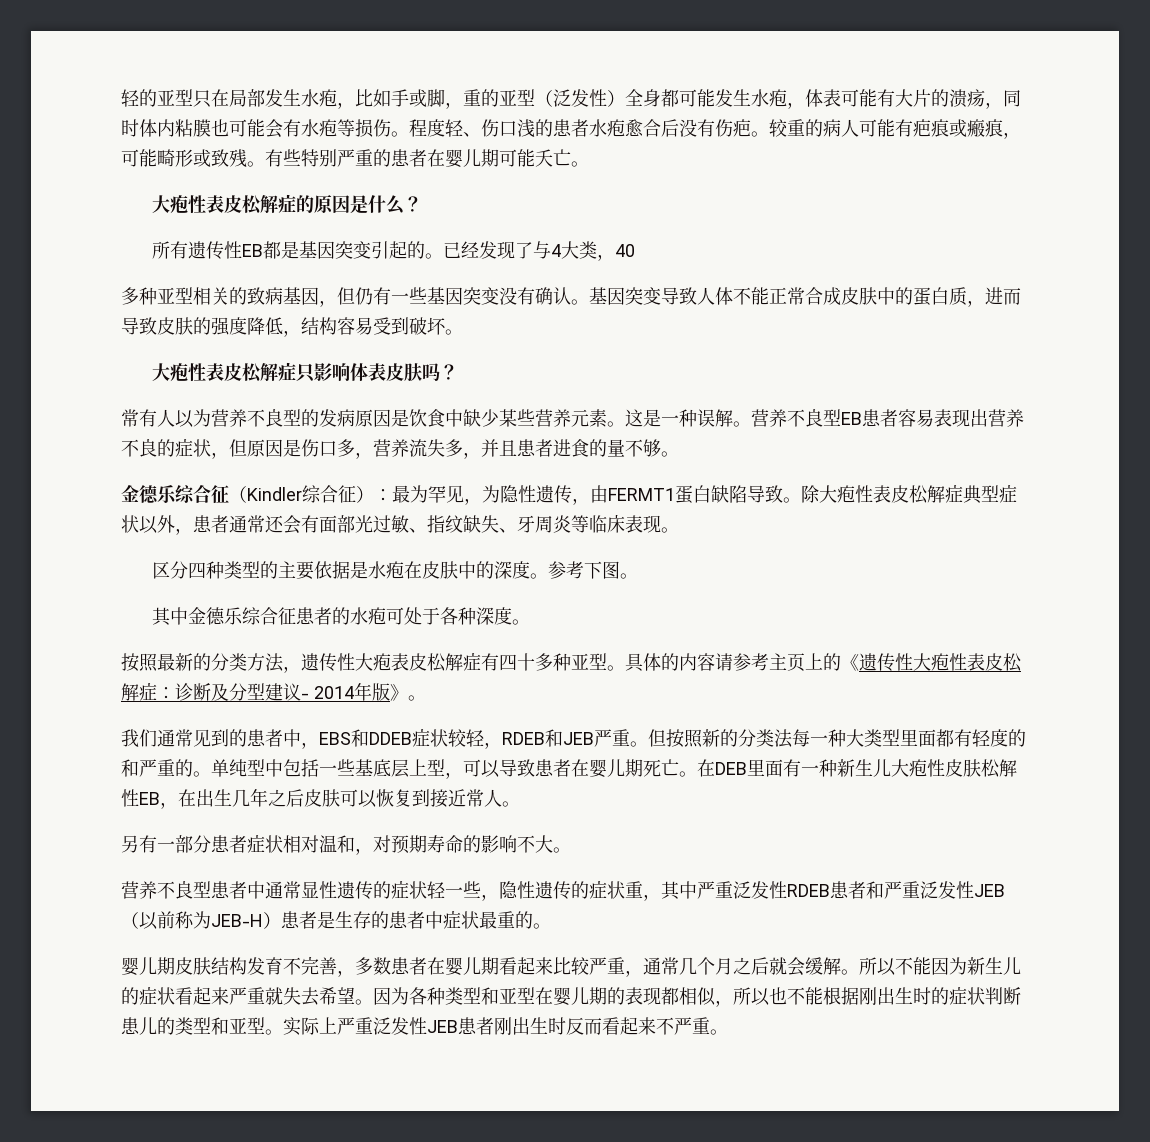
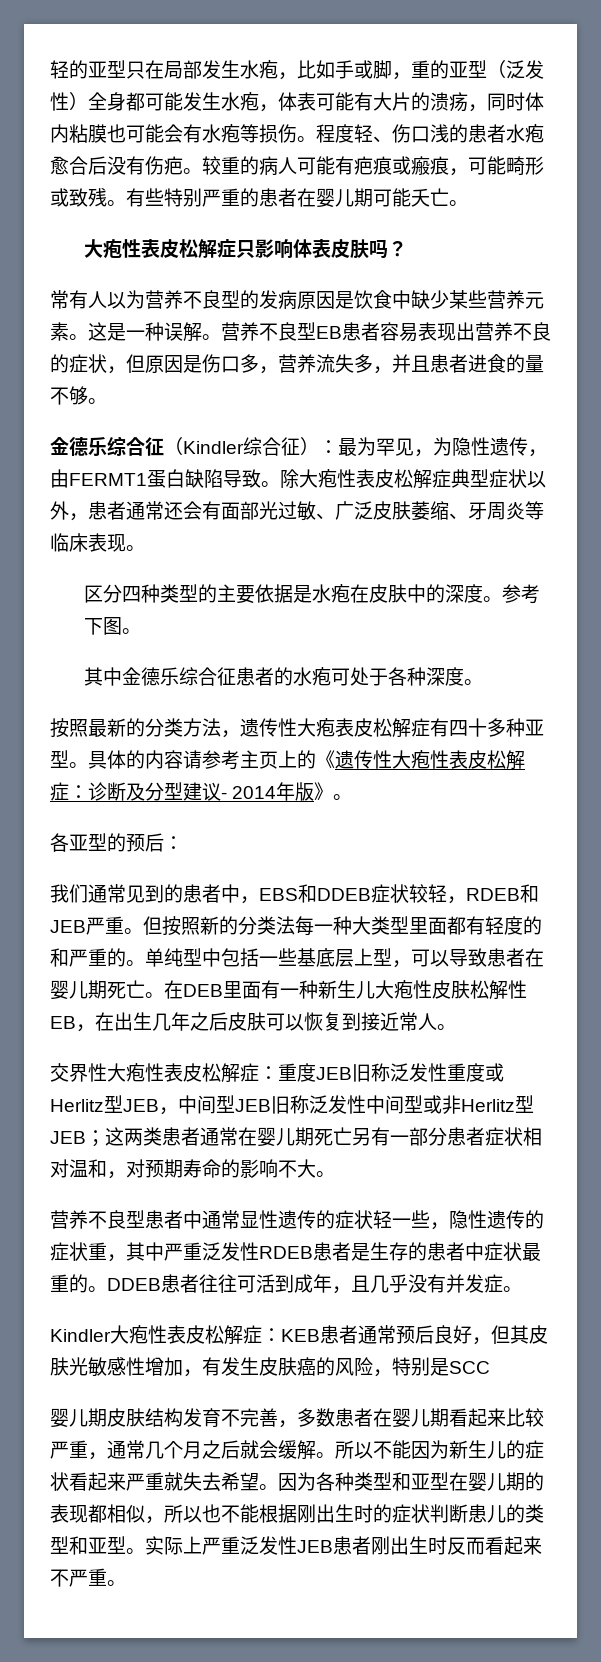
- 大疱性表皮松解症的原因是什么？
- 所有遗传性EB都是基因突变引起的。已经发现了与4大类，40
- 多种亚型相关的致病基因，但仍有一些基因突变没有确认。基因突变导致人体不能正常合成皮肤中的蛋白质，进而导致皮肤的强度降低，结构容易受到破坏。
- 除大疱性表皮松解症典型症状以外，患者通常还会有面部光过敏、指纹缺失、牙周炎等临床表现。
+ 除大疱性表皮松解症典型症状以外，患者通常还会有面部光过敏、广泛皮肤萎缩、牙周炎等临床表现。
+ 各亚型的预后：
- 另有一部分患者症状相对温和，对预期寿命的影响不大。
+ 交界性⼤疱性表⽪松解症：重度JEB旧称泛发性重度或Herlitz型JEB，中间型JEB旧称泛发性中间型或⾮Herlitz型JEB；这两类患者通常在婴⼉期死亡另有一部分患者症状相对温和，对预期寿命的影响不大。
- 营养不良型患者中通常显性遗传的症状轻一些，隐性遗传的症状重，其中严重泛发性RDEB患者和严重泛发性JEB（以前称为JEB-H）患者是生存的患者中症状最重的。
+ 营养不良型患者中通常显性遗传的症状轻一些，隐性遗传的症状重，其中严重泛发性RDEB患者是生存的患者中症状最重的。DDEB患者往往可活到成年，且⼏乎没有并发症。
+ Kindler⼤疱性表⽪松解症：KEB患者通常预后良好，但其⽪肤光敏感性增加，有发⽣⽪肤癌的风险，特别是SCC

